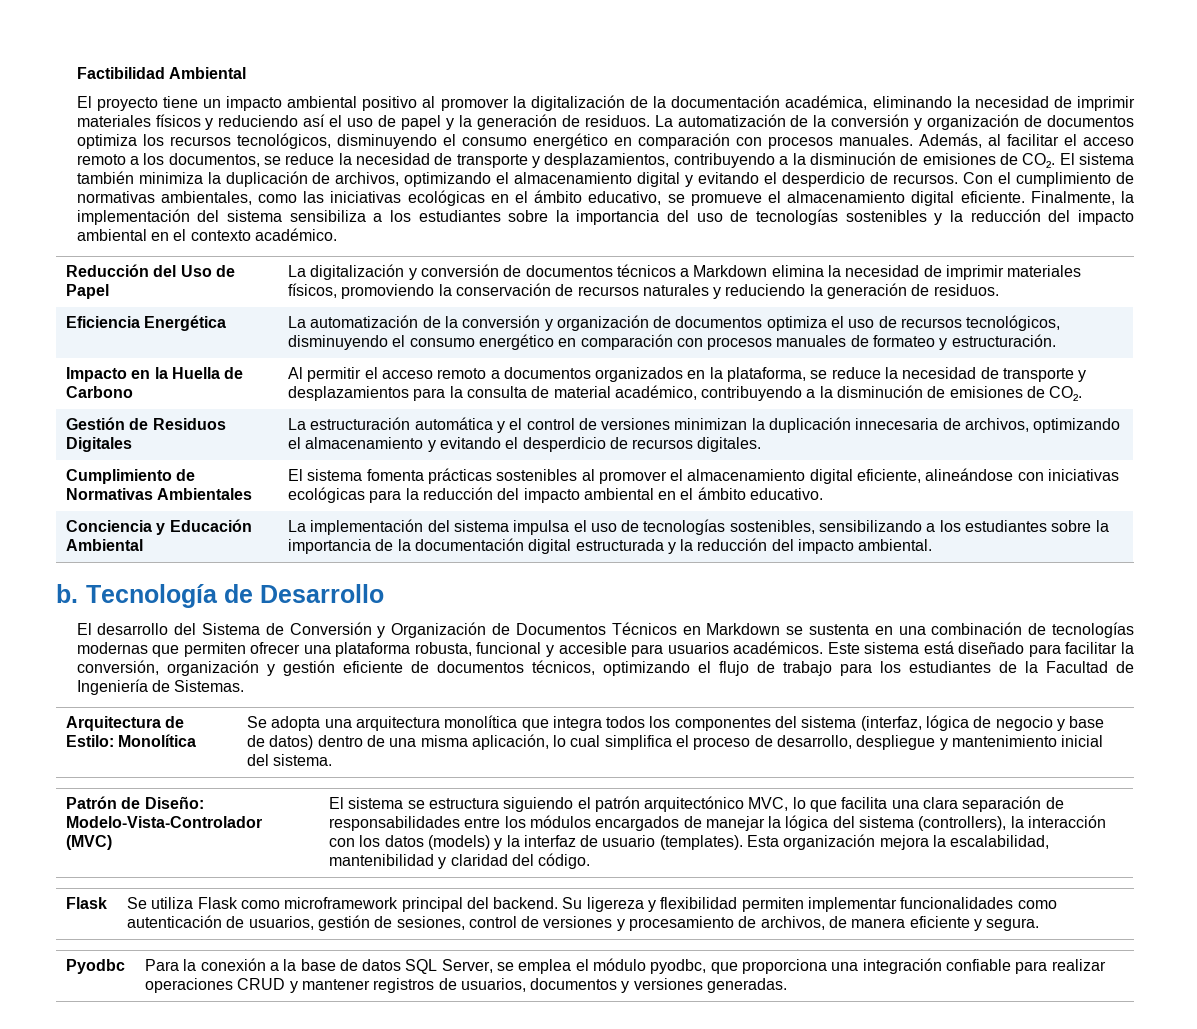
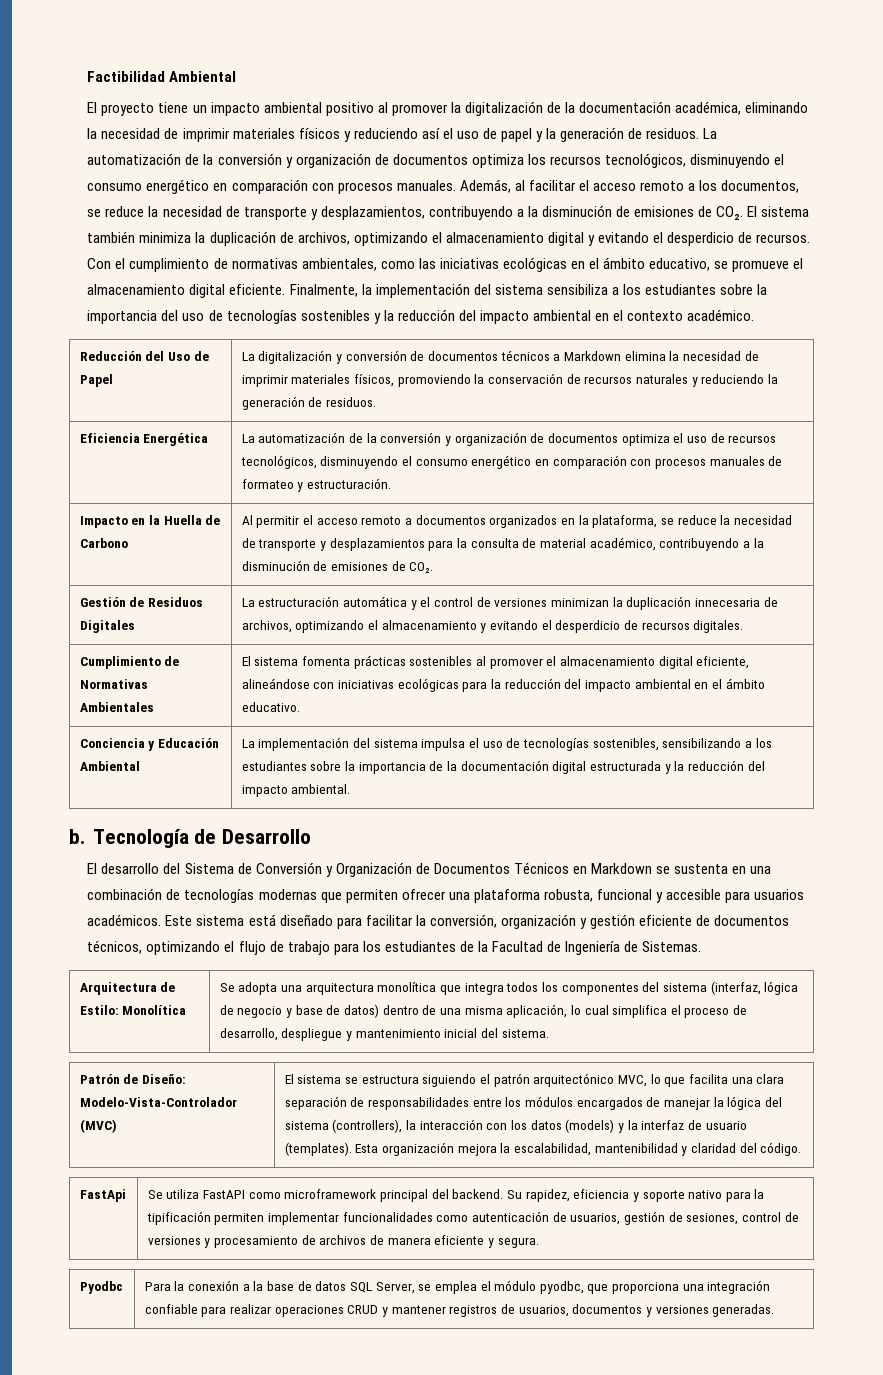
- Flask | Se utiliza Flask como microframework principal del backend. Su ligereza y flexibilidad permiten implementar funcionalidades como autenticación de usuarios, gestión de sesiones, control de versiones y procesamiento de archivos, de manera eficiente y segura.
+ FastApi | Se utiliza FastAPI como microframework principal del backend. Su rapidez, eficiencia y soporte nativo para la tipificación permiten implementar funcionalidades como autenticación de usuarios, gestión de sesiones, control de versiones y procesamiento de archivos de manera eficiente y segura.

